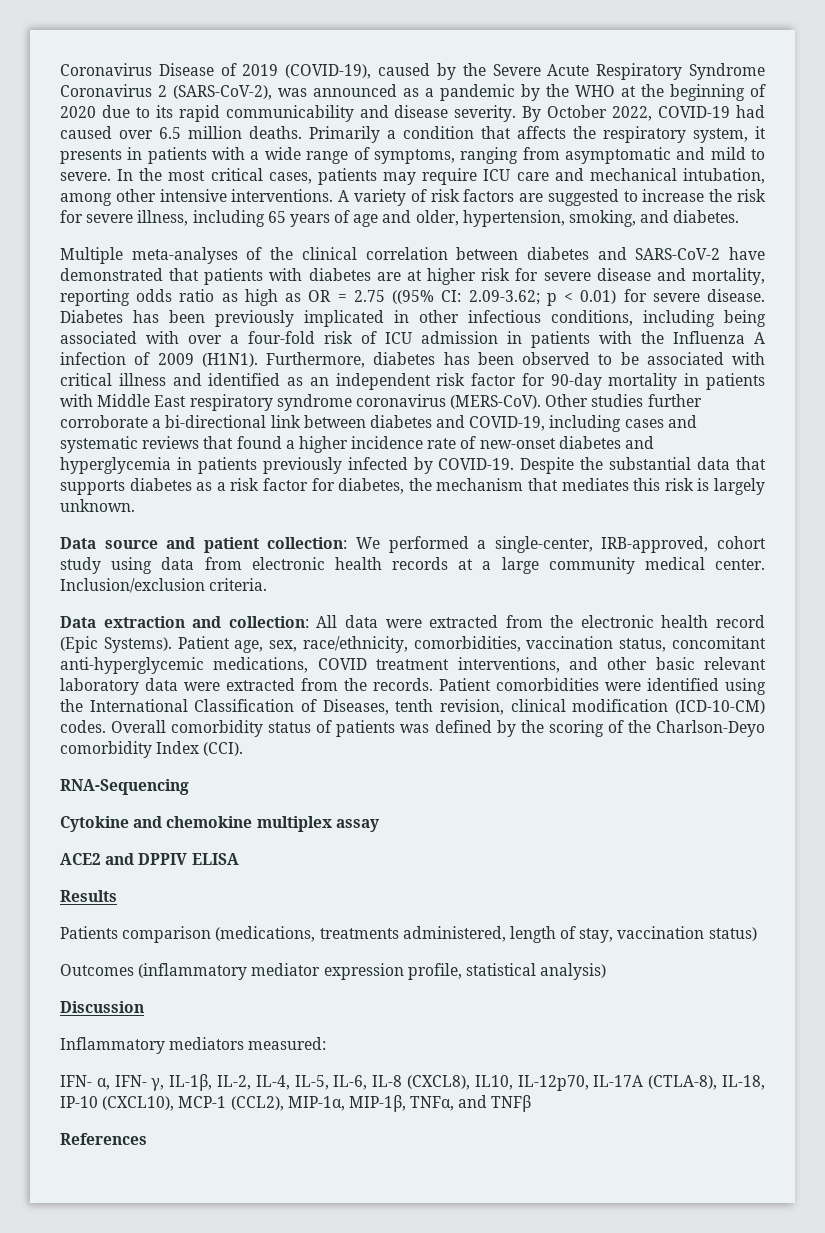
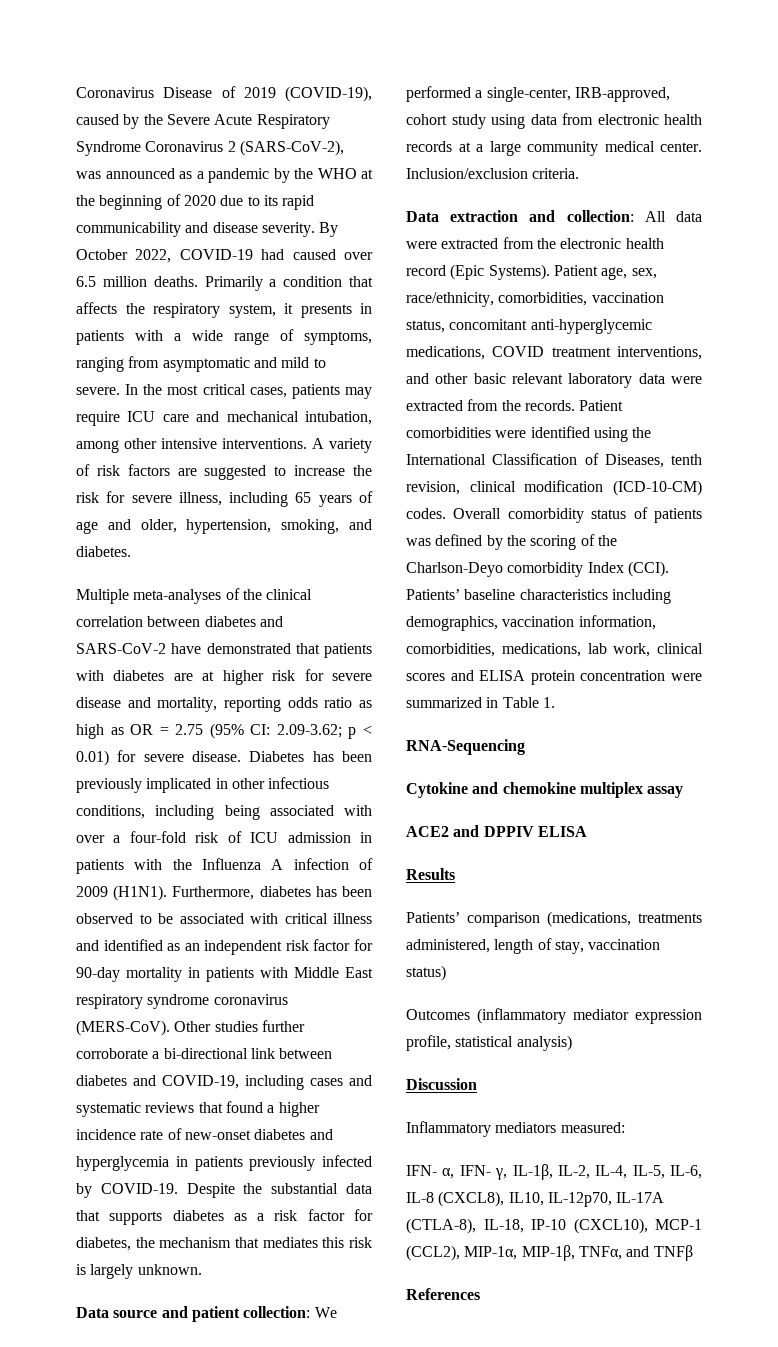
- Multiple meta-analyses of the clinical correlation between diabetes and SARS-CoV-2 have demonstrated that patients with diabetes are at higher risk for severe disease and mortality, reporting odds ratio as high as OR = 2.75 ((95% CI: 2.09-3.62; p < 0.01) for severe disease.
+ Multiple meta-analyses of the clinical correlation between diabetes and SARS-CoV-2 have demonstrated that patients with diabetes are at higher risk for severe disease and mortality, reporting odds ratio as high as OR = 2.75 (95% CI: 2.09-3.62; p < 0.01) for severe disease.
+ Patients’ baseline characteristics including demographics, vaccination information, comorbidities, medications, lab work, clinical scores and ELISA protein concentration were summarized in Table 1.
- Patients comparison (medications, treatments administered, length of stay, vaccination status)
+ Patients’ comparison (medications, treatments administered, length of stay, vaccination status)

